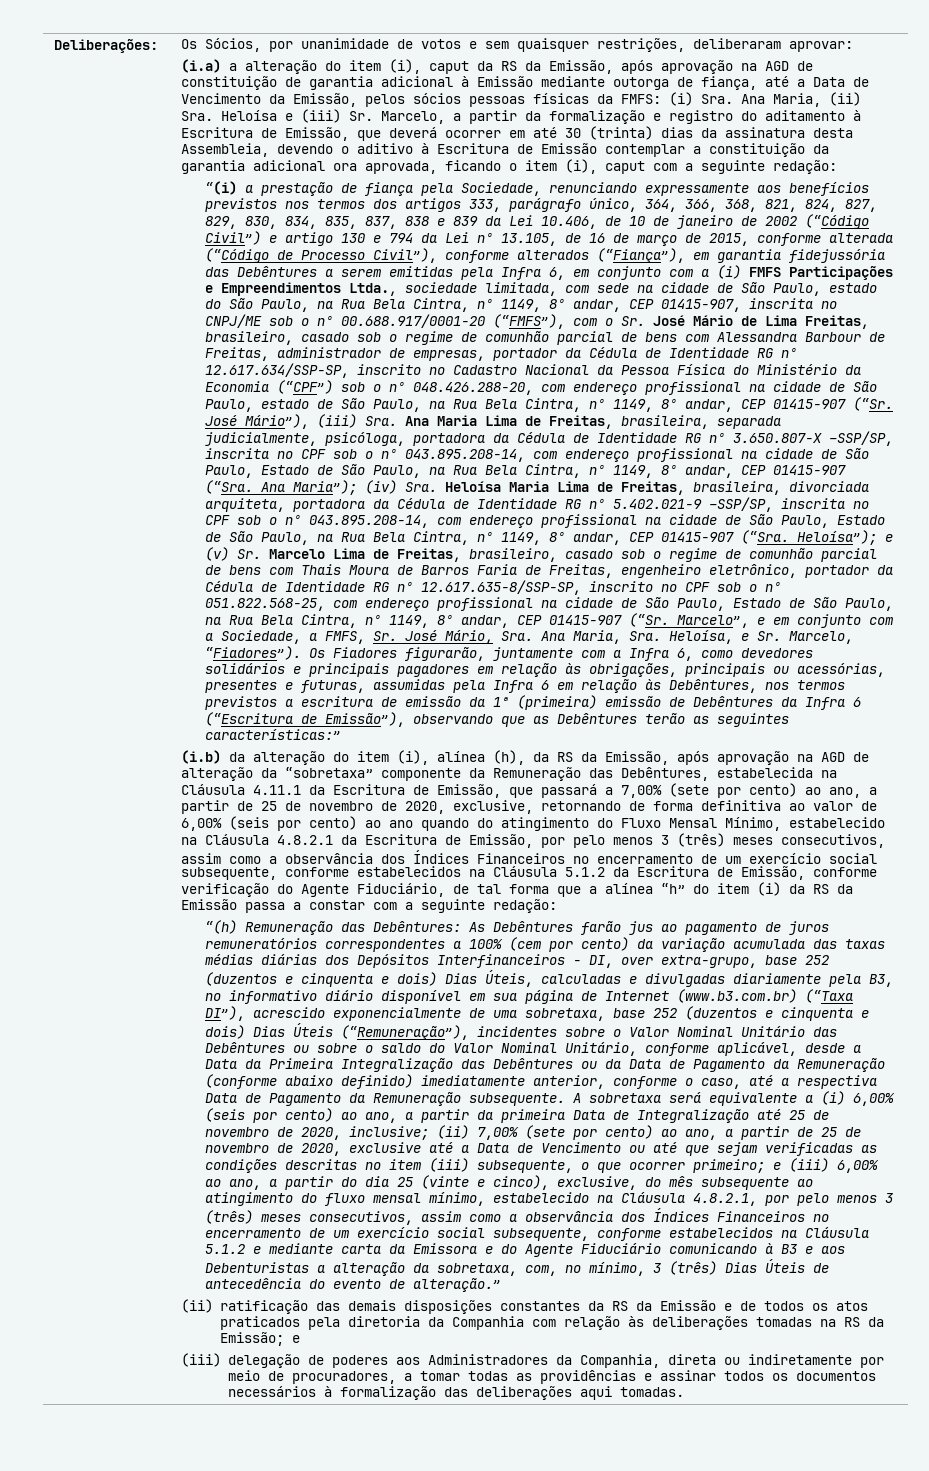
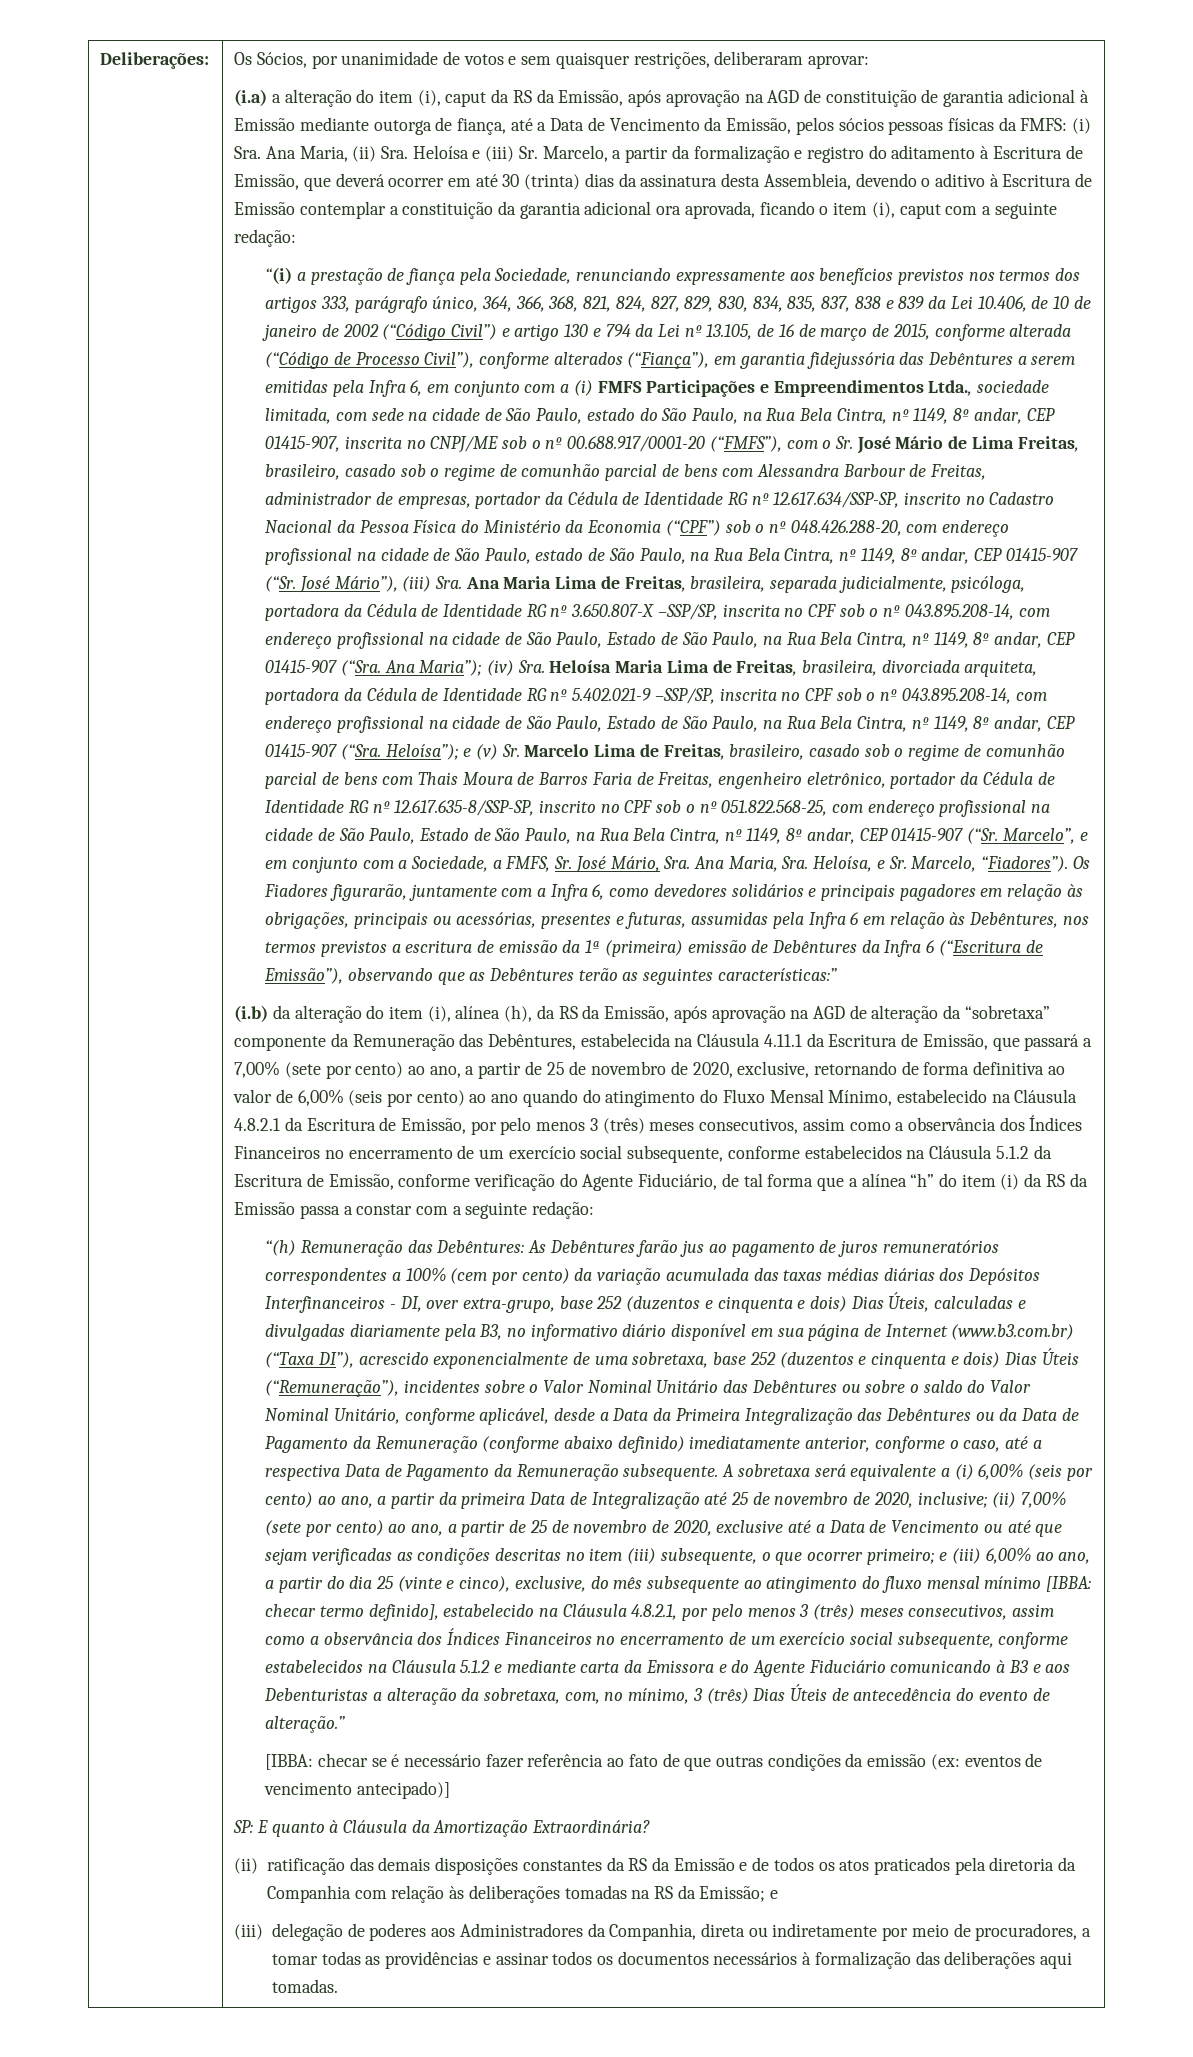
- e (iii) 6,00% ao ano, a partir do dia 25 (vinte e cinco), exclusive, do mês subsequente ao atingimento do fluxo mensal mínimo, estabelecido na Cláusula 4.8.2.1, por pelo menos 3 (três) meses consecutivos, assim como a observância dos Índices Financeiros no encerramento de um exercício social subsequente, conforme estabelecidos na Cláusula 5.1.2 e mediante carta da Emissora e do Agente Fiduciário comunicando à B3 e aos Debenturistas a alteração da sobretaxa, com, no mínimo, 3 (três) Dias Úteis de antecedência do evento de alteração.”
+ e (iii) 6,00% ao ano, a partir do dia 25 (vinte e cinco), exclusive, do mês subsequente ao atingimento do fluxo mensal mínimo [IBBA: checar termo definido], estabelecido na Cláusula 4.8.2.1, por pelo menos 3 (três) meses consecutivos, assim como a observância dos Índices Financeiros no encerramento de um exercício social subsequente, conforme estabelecidos na Cláusula 5.1.2 e mediante carta da Emissora e do Agente Fiduciário comunicando à B3 e aos Debenturistas a alteração da sobretaxa, com, no mínimo, 3 (três) Dias Úteis de antecedência do evento de alteração.”
+ [IBBA: checar se é necessário fazer referência ao fato de que outras condições da emissão (ex: eventos de vencimento antecipado)]
+ SP: E quanto à Cláusula da Amortização Extraordinária?

